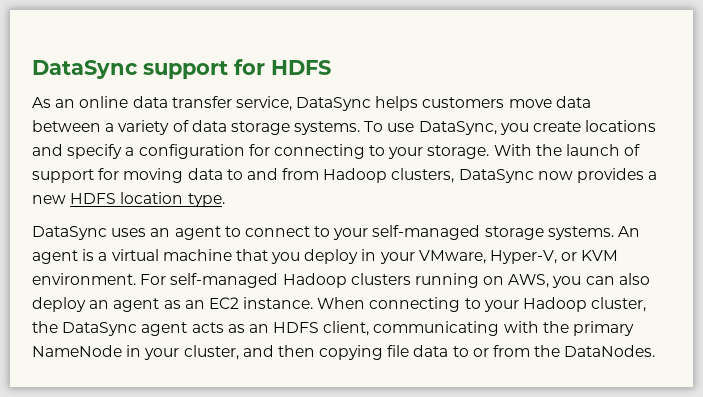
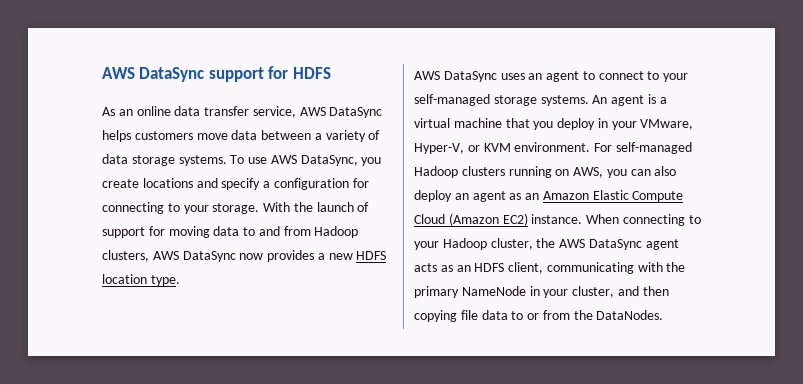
- DataSync support for HDFS
+ AWS DataSync support for HDFS
- As an online data transfer service, DataSync helps customers move data between a variety of data storage systems.
+ As an online data transfer service, AWS DataSync helps customers move data between a variety of data storage systems.
- To use DataSync, you create locations and specify a configuration for connecting to your storage.
+ To use AWS DataSync, you create locations and specify a configuration for connecting to your storage.
- With the launch of support for moving data to and from Hadoop clusters, DataSync now provides a new HDFS location type.
+ With the launch of support for moving data to and from Hadoop clusters, AWS DataSync now provides a new HDFS location type.
- DataSync uses an agent to connect to your self-managed storage systems.
+ AWS DataSync uses an agent to connect to your self-managed storage systems.
- For self-managed Hadoop clusters running on AWS, you can also deploy an agent as an EC2 instance.
+ For self-managed Hadoop clusters running on AWS, you can also deploy an agent as an Amazon Elastic Compute Cloud (Amazon EC2) instance.
- When connecting to your Hadoop cluster, the DataSync agent acts as an HDFS client, communicating with the primary NameNode in your cluster, and then copying file data to or from the DataNodes.
+ When connecting to your Hadoop cluster, the AWS DataSync agent acts as an HDFS client, communicating with the primary NameNode in your cluster, and then copying file data to or from the DataNodes.

